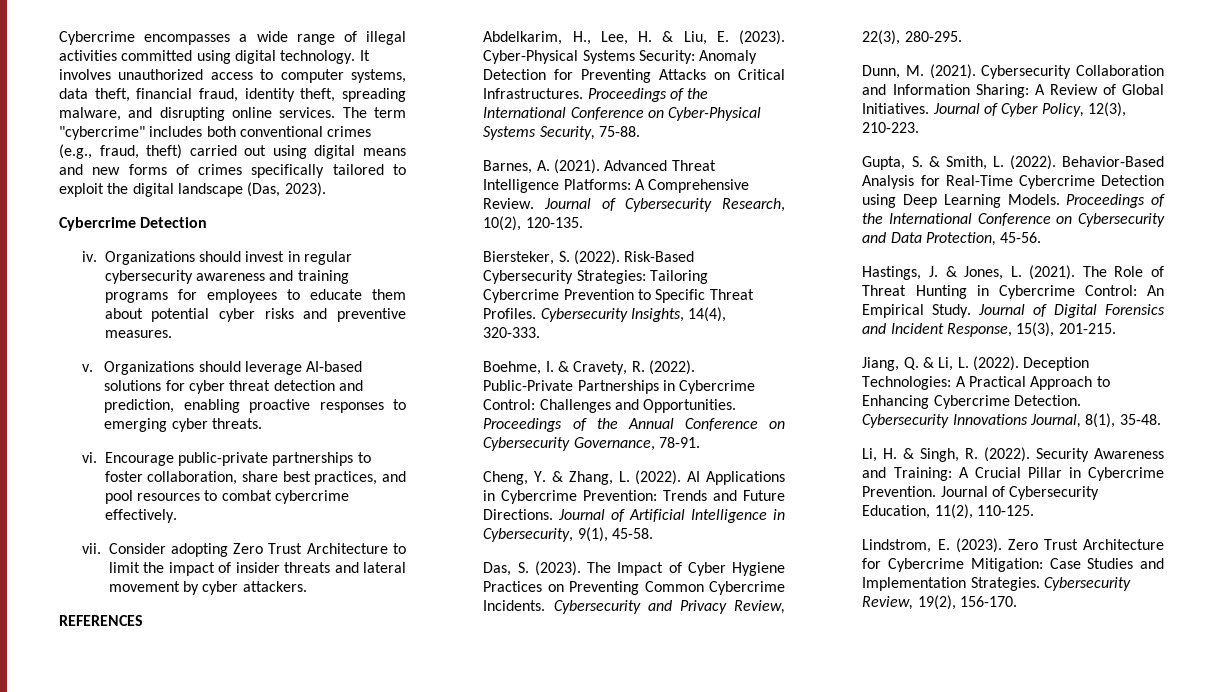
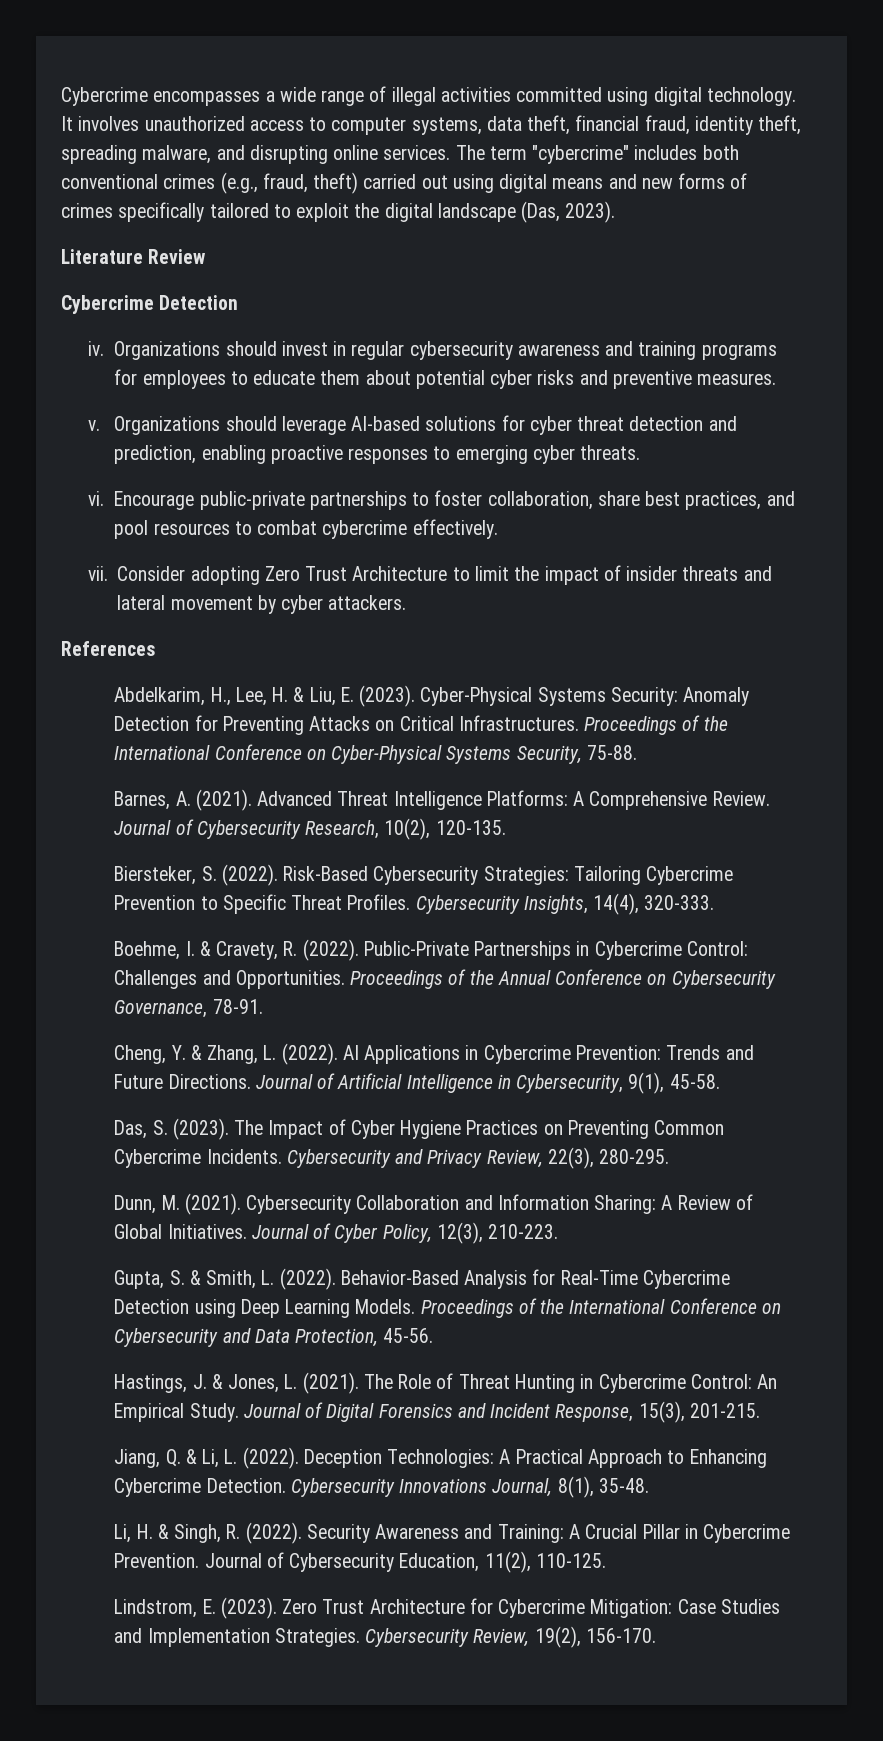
+ Literature Review
- REFERENCES
+ References

